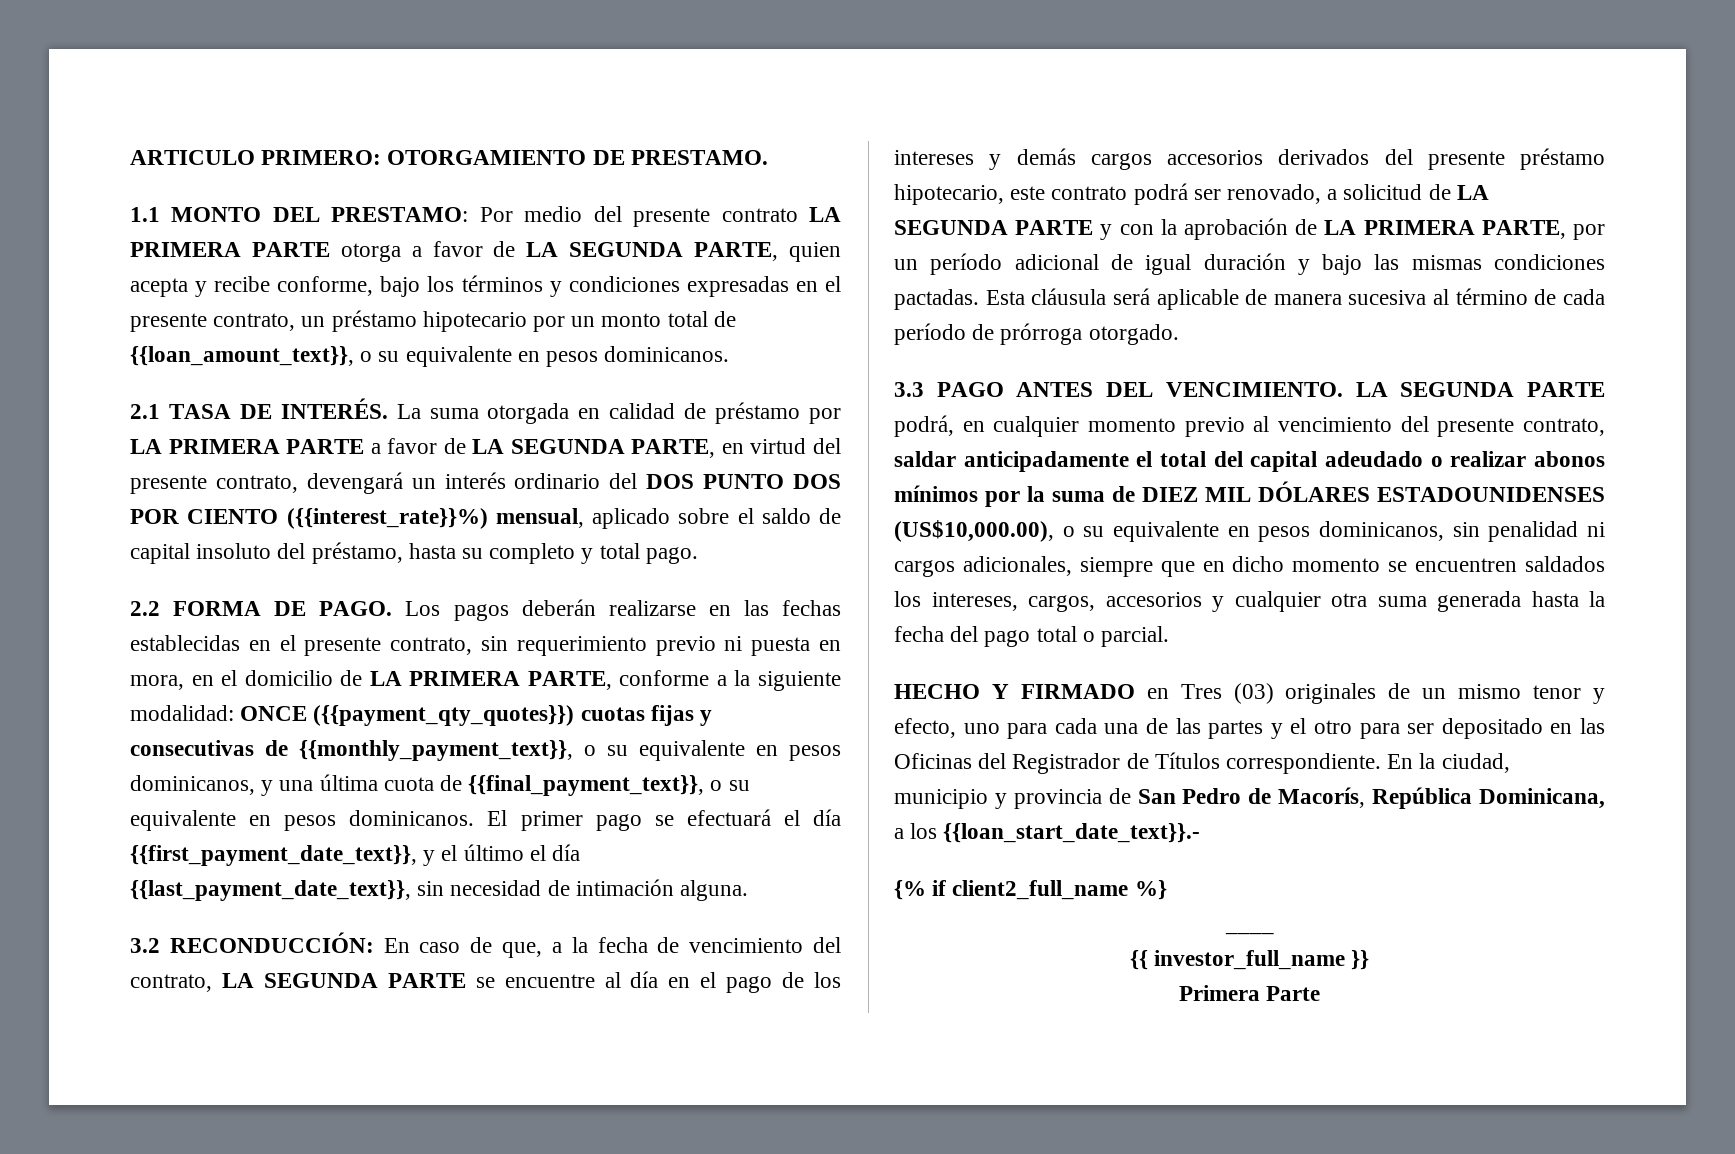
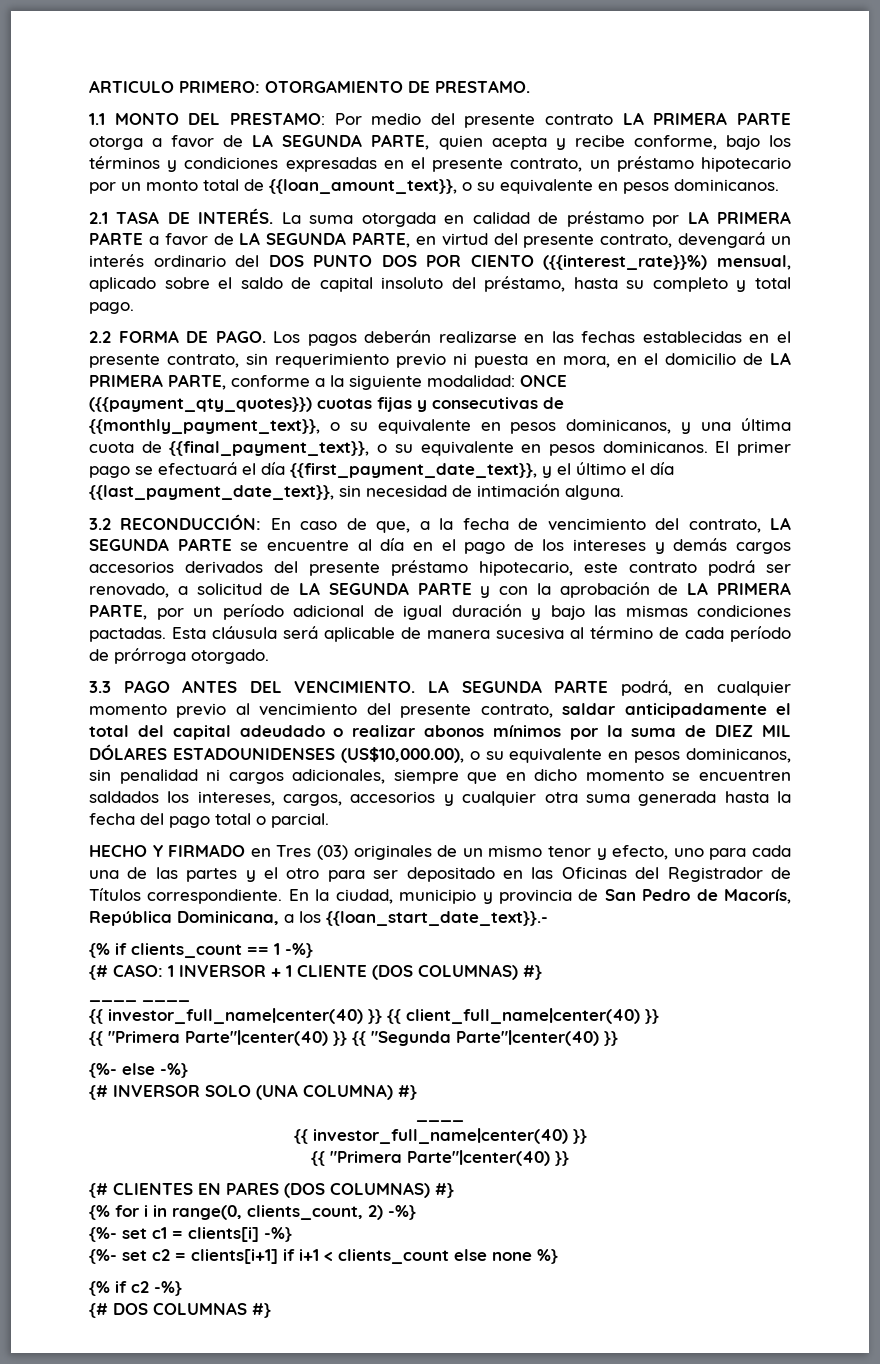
- {% if client2_full_name %}
+ {% if clients_count == 1 -%}
+ {# CASO: 1 INVERSOR + 1 CLIENTE (DOS COLUMNAS) #}
+ ____ ____
+ {{ investor_full_name|center(40) }} {{ client_full_name|center(40) }}
+ {{ "Primera Parte"|center(40) }} {{ "Segunda Parte"|center(40) }}
+ {%- else -%}
+ {# INVERSOR SOLO (UNA COLUMNA) #}
  ____
- {{ investor_full_name }}
- Primera Parte
+ {{ investor_full_name|center(40) }}
+ {{ "Primera Parte"|center(40) }}
+ {# CLIENTES EN PARES (DOS COLUMNAS) #}
+ {% for i in range(0, clients_count, 2) -%}
+ {%- set c1 = clients[i] -%}
+ {%- set c2 = clients[i+1] if i+1 < clients_count else none %}
+ {% if c2 -%}
+ {# DOS COLUMNAS #}

